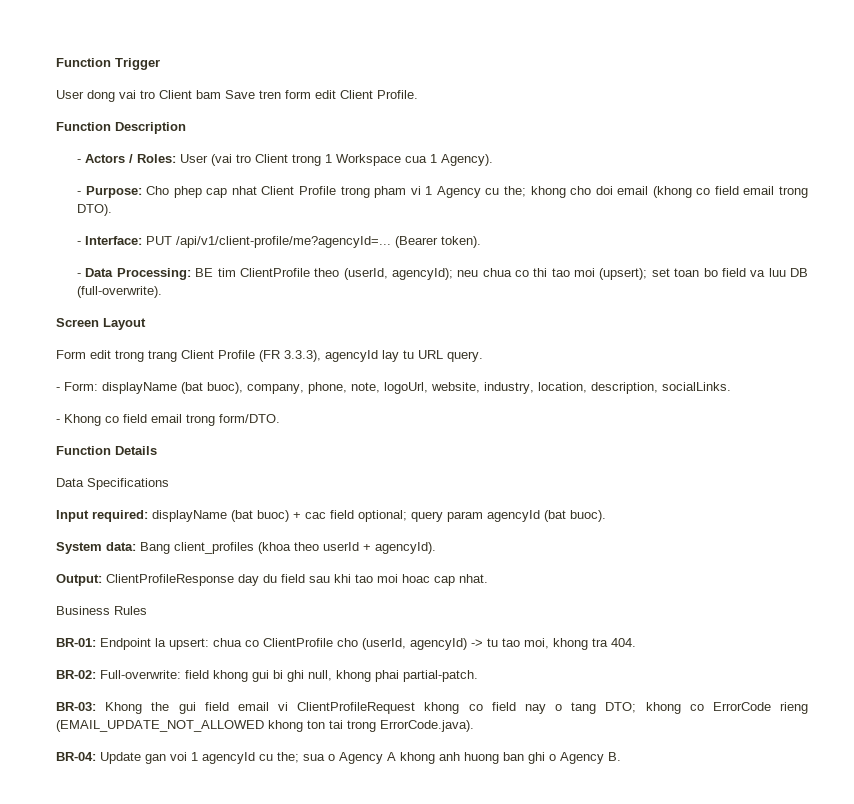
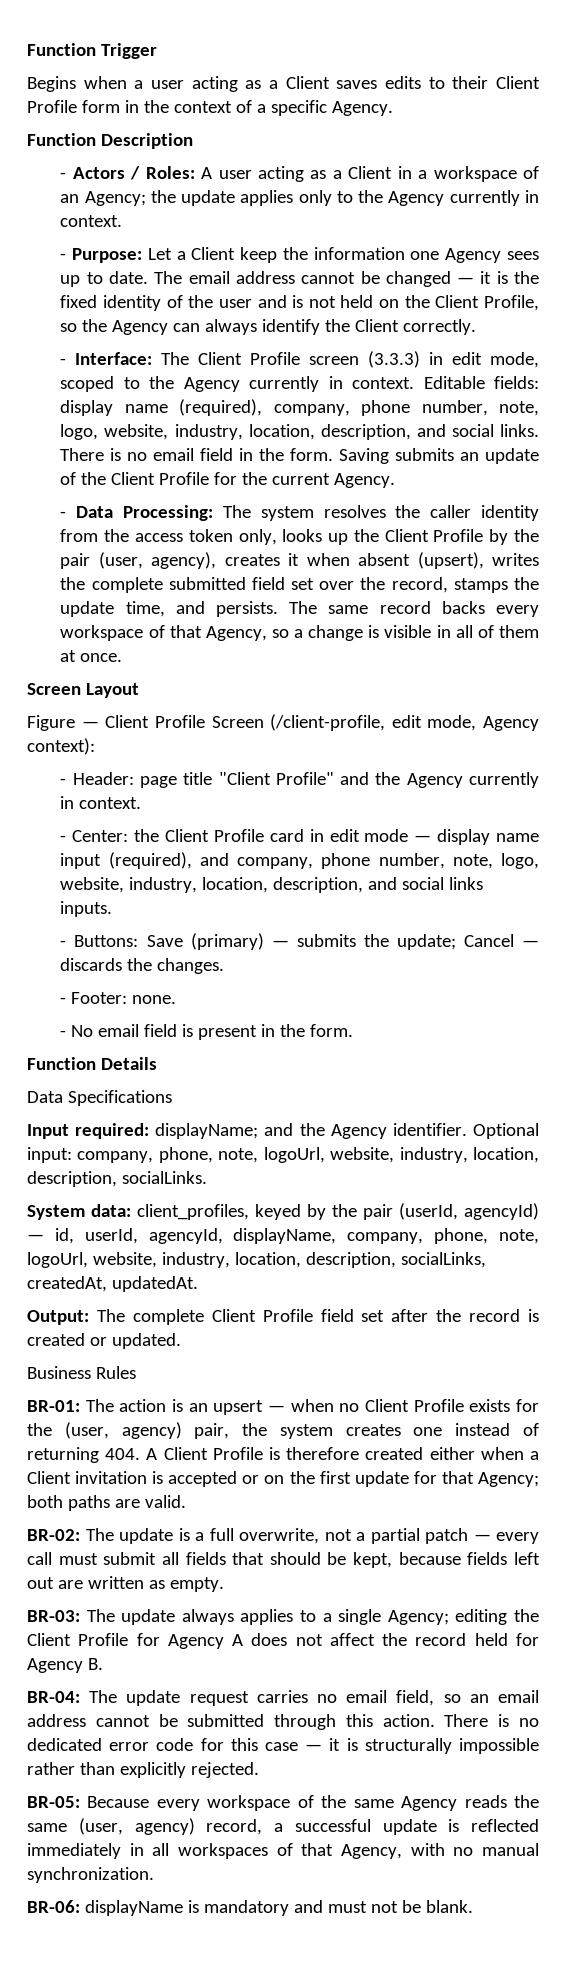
- User dong vai tro Client bam Save tren form edit Client Profile.
+ Begins when a user acting as a Client saves edits to their Client Profile form in the context of a specific Agency.
- - Actors / Roles: User (vai tro Client trong 1 Workspace cua 1 Agency).
- - Purpose: Cho phep cap nhat Client Profile trong pham vi 1 Agency cu the; khong cho doi email (khong co field email trong DTO).
- - Interface: PUT /api/v1/client-profile/me?agencyId=... (Bearer token).
- - Data Processing: BE tim ClientProfile theo (userId, agencyId); neu chua co thi tao moi (upsert); set toan bo field va luu DB (full-overwrite).
+ - Actors / Roles: A user acting as a Client in a workspace of an Agency; the update applies only to the Agency currently in context.
+ - Purpose: Let a Client keep the information one Agency sees up to date. The email address cannot be changed — it is the fixed identity of the user and is not held on the Client Profile, so the Agency can always identify the Client correctly.
+ - Interface: The Client Profile screen (3.3.3) in edit mode, scoped to the Agency currently in context. Editable fields: display name (required), company, phone number, note, logo, website, industry, location, description, and social links. There is no email field in the form. Saving submits an update of the Client Profile for the current Agency.
+ - Data Processing: The system resolves the caller identity from the access token only, looks up the Client Profile by the pair (user, agency), creates it when absent (upsert), writes the complete submitted field set over the record, stamps the update time, and persists. The same record backs every workspace of that Agency, so a change is visible in all of them at once.
  Screen Layout
- Form edit trong trang Client Profile (FR 3.3.3), agencyId lay tu URL query.
- - Form: displayName (bat buoc), company, phone, note, logoUrl, website, industry, location, description, socialLinks.
+ Figure — Client Profile Screen (/client-profile, edit mode, Agency context):
+ - Header: page title "Client Profile" and the Agency currently in context.
+ - Center: the Client Profile card in edit mode — display name input (required), and company, phone number, note, logo, website, industry, location, description, and social links inputs.
+ - Buttons: Save (primary) — submits the update; Cancel — discards the changes.
+ - Footer: none.
+ - No email field is present in the form.
+ Function Details
+ Data Specifications
+ Input required: displayName; and the Agency identifier. Optional input: company, phone, note, logoUrl, website, industry, location, description, socialLinks.
- - Khong co field email trong form/DTO.
- Function Details
- Data Specifications
- Input required: displayName (bat buoc) + cac field optional; query param agencyId (bat buoc).
- System data: Bang client_profiles (khoa theo userId + agencyId).
- Output: ClientProfileResponse day du field sau khi tao moi hoac cap nhat.
+ System data: client_profiles, keyed by the pair (userId, agencyId) — id, userId, agencyId, displayName, company, phone, note, logoUrl, website, industry, location, description, socialLinks, createdAt, updatedAt.
+ Output: The complete Client Profile field set after the record is created or updated.
  Business Rules
- BR-01: Endpoint la upsert: chua co ClientProfile cho (userId, agencyId) -> tu tao moi, khong tra 404.
- BR-02: Full-overwrite: field khong gui bi ghi null, khong phai partial-patch.
- BR-03: Khong the gui field email vi ClientProfileRequest khong co field nay o tang DTO; khong co ErrorCode rieng (EMAIL_UPDATE_NOT_ALLOWED khong ton tai trong ErrorCode.java).
- BR-04: Update gan voi 1 agencyId cu the; sua o Agency A khong anh huong ban ghi o Agency B.
+ BR-01: The action is an upsert — when no Client Profile exists for the (user, agency) pair, the system creates one instead of returning 404. A Client Profile is therefore created either when a Client invitation is accepted or on the first update for that Agency; both paths are valid.
+ BR-02: The update is a full overwrite, not a partial patch — every call must submit all fields that should be kept, because fields left out are written as empty.
+ BR-03: The update always applies to a single Agency; editing the Client Profile for Agency A does not affect the record held for Agency B.
+ BR-04: The update request carries no email field, so an email address cannot be submitted through this action. There is no dedicated error code for this case — it is structurally impossible rather than explicitly rejected.
+ BR-05: Because every workspace of the same Agency reads the same (user, agency) record, a successful update is reflected immediately in all workspaces of that Agency, with no manual synchronization.
+ BR-06: displayName is mandatory and must not be blank.

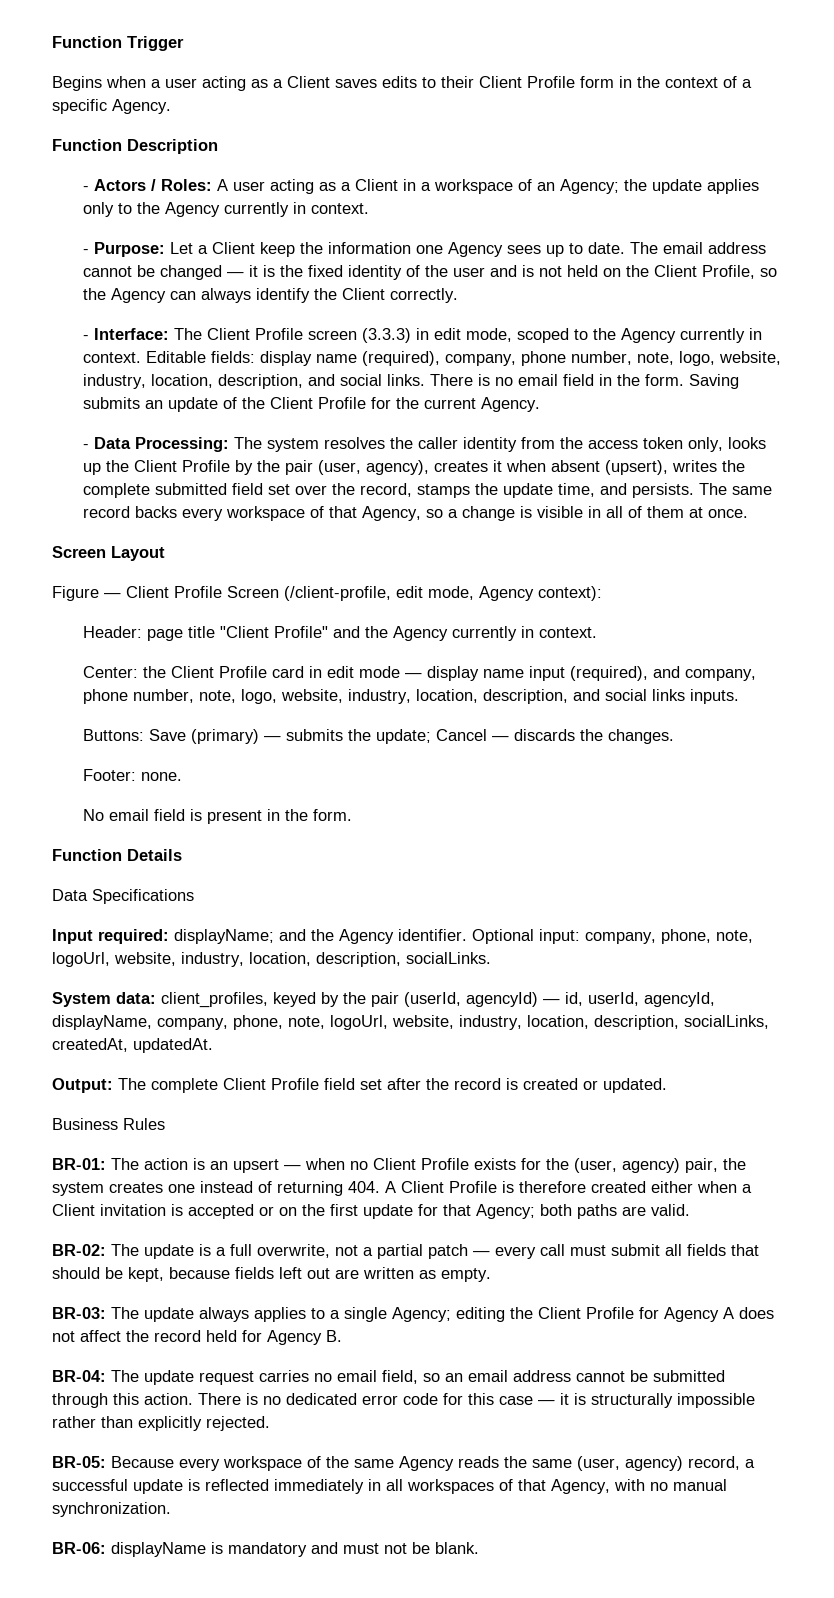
- - Header: page title "Client Profile" and the Agency currently in context.
+ Header: page title "Client Profile" and the Agency currently in context.
- - Center: the Client Profile card in edit mode — display name input (required), and company, phone number, note, logo, website, industry, location, description, and social links inputs.
+ Center: the Client Profile card in edit mode — display name input (required), and company, phone number, note, logo, website, industry, location, description, and social links inputs.
- - Buttons: Save (primary) — submits the update; Cancel — discards the changes.
+ Buttons: Save (primary) — submits the update; Cancel — discards the changes.
- - Footer: none.
+ Footer: none.
- - No email field is present in the form.
+ No email field is present in the form.

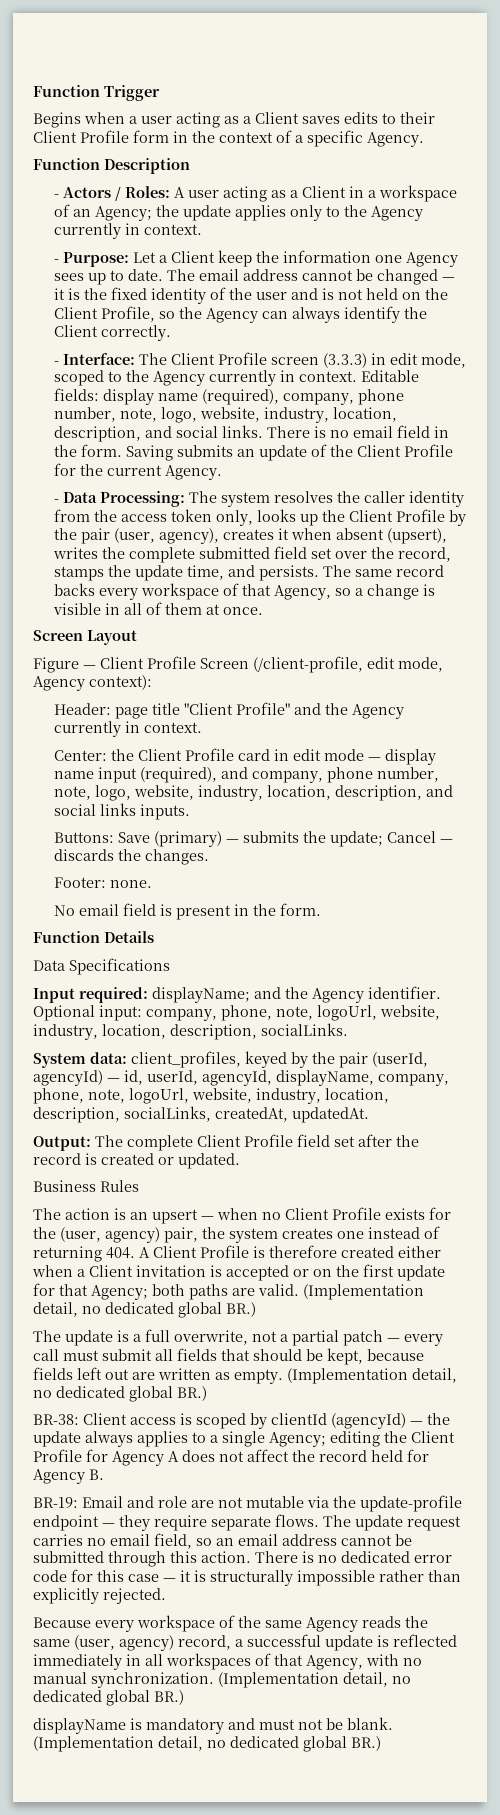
- BR-01:
- both paths are valid.
- BR-02: The update is a full overwrite, not a partial patch — every call must submit all fields that should be kept, because fields left out are written as empty.
- BR-03: The update always applies to a single Agency;
+ both paths are valid. (Implementation detail, no dedicated global BR.)
+ The update is a full overwrite, not a partial patch — every call must submit all fields that should be kept, because fields left out are written as empty. (Implementation detail, no dedicated global BR.)
+ BR-38: Client access is scoped by clientId (agencyId) — the update always applies to a single Agency;
- BR-04: The update request carries no email field, so an email address cannot be submitted through this action.
+ BR-19: Email and role are not mutable via the update-profile endpoint — they require separate flows. The update request carries no email field, so an email address cannot be submitted through this action.
- BR-05: Because every workspace of the same Agency reads the same (user, agency) record, a successful update is reflected immediately in all workspaces of that Agency, with no manual synchronization.
- BR-06: displayName is mandatory and must not be blank.
+ Because every workspace of the same Agency reads the same (user, agency) record, a successful update is reflected immediately in all workspaces of that Agency, with no manual synchronization. (Implementation detail, no dedicated global BR.)
+ displayName is mandatory and must not be blank. (Implementation detail, no dedicated global BR.)

